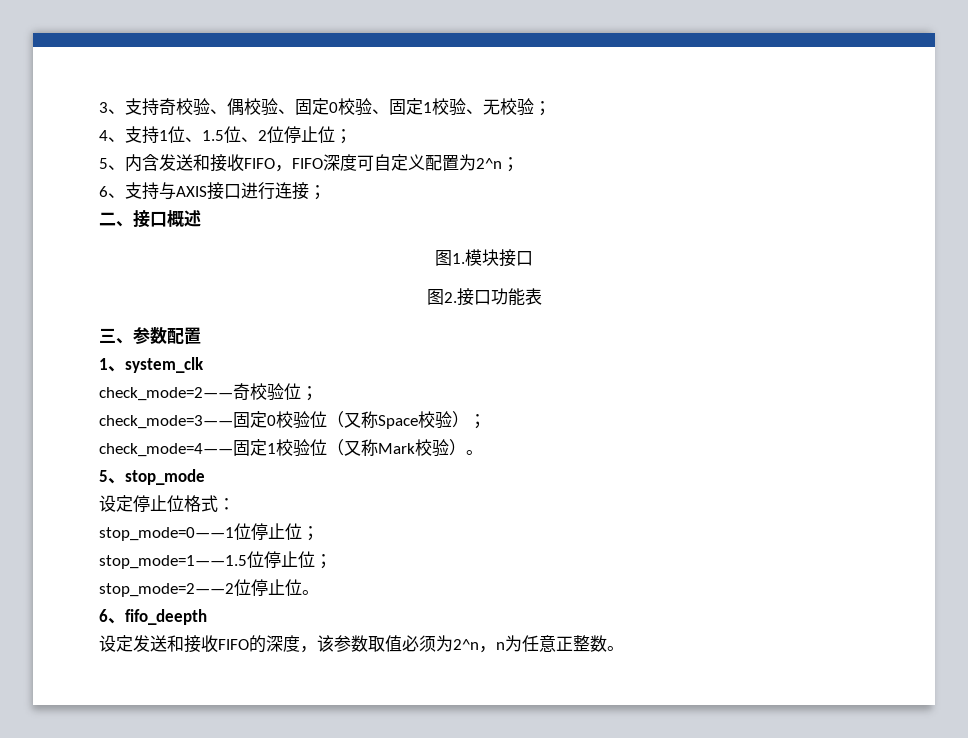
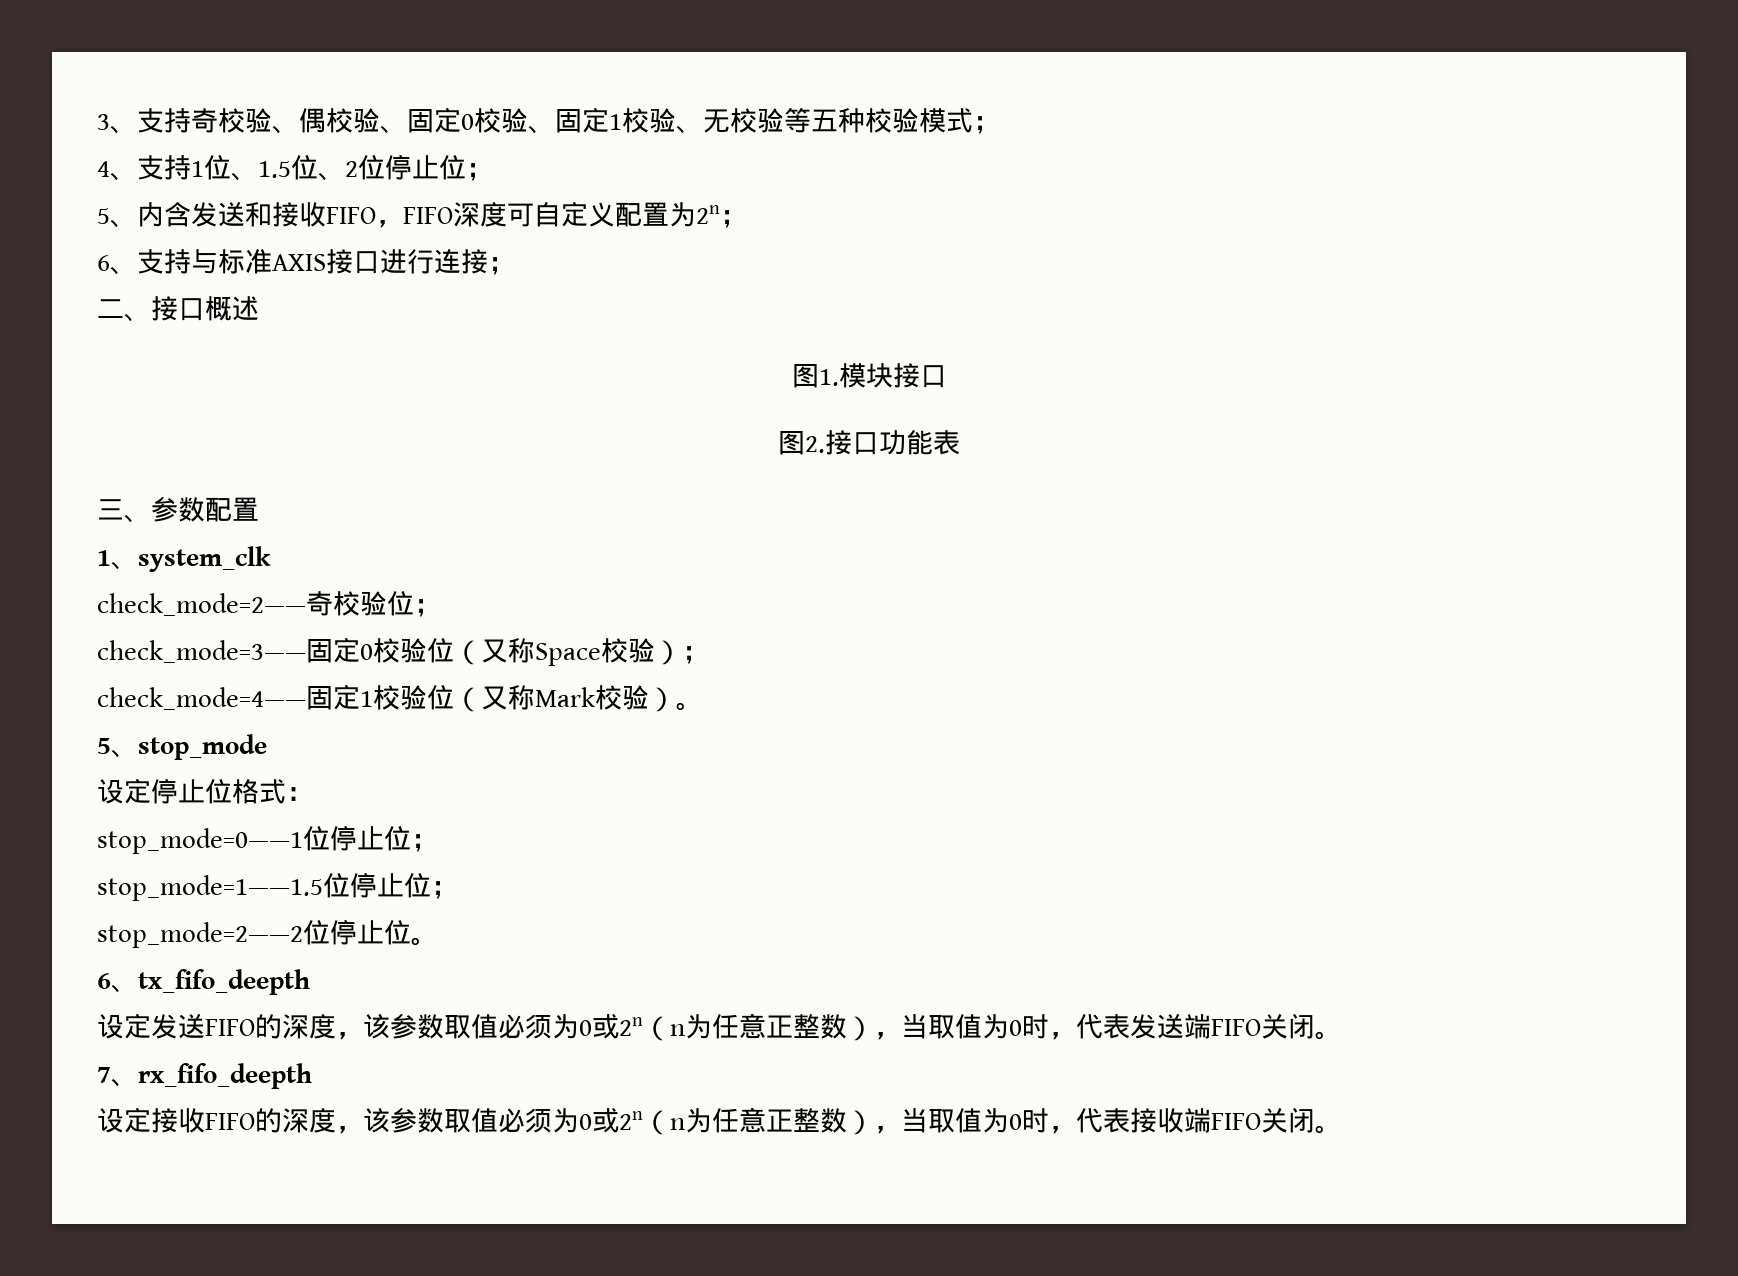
- 3、支持奇校验、偶校验、固定0校验、固定1校验、无校验；
+ 3、支持奇校验、偶校验、固定0校验、固定1校验、无校验等五种校验模式；
- 5、内含发送和接收FIFO，FIFO深度可自定义配置为2^n；
+ 5、内含发送和接收FIFO，FIFO深度可自定义配置为2n；
- 6、支持与AXIS接口进行连接；
+ 6、支持与标准AXIS接口进行连接；
- 6、fifo_deepth
+ 6、tx_fifo_deepth
- 设定发送和接收FIFO的深度，该参数取值必须为2^n，n为任意正整数。
+ 设定发送FIFO的深度，该参数取值必须为0或2n（n为任意正整数），当取值为0时，代表发送端FIFO关闭。
+ 7、rx_fifo_deepth
+ 设定接收FIFO的深度，该参数取值必须为0或2n（n为任意正整数），当取值为0时，代表接收端FIFO关闭。

